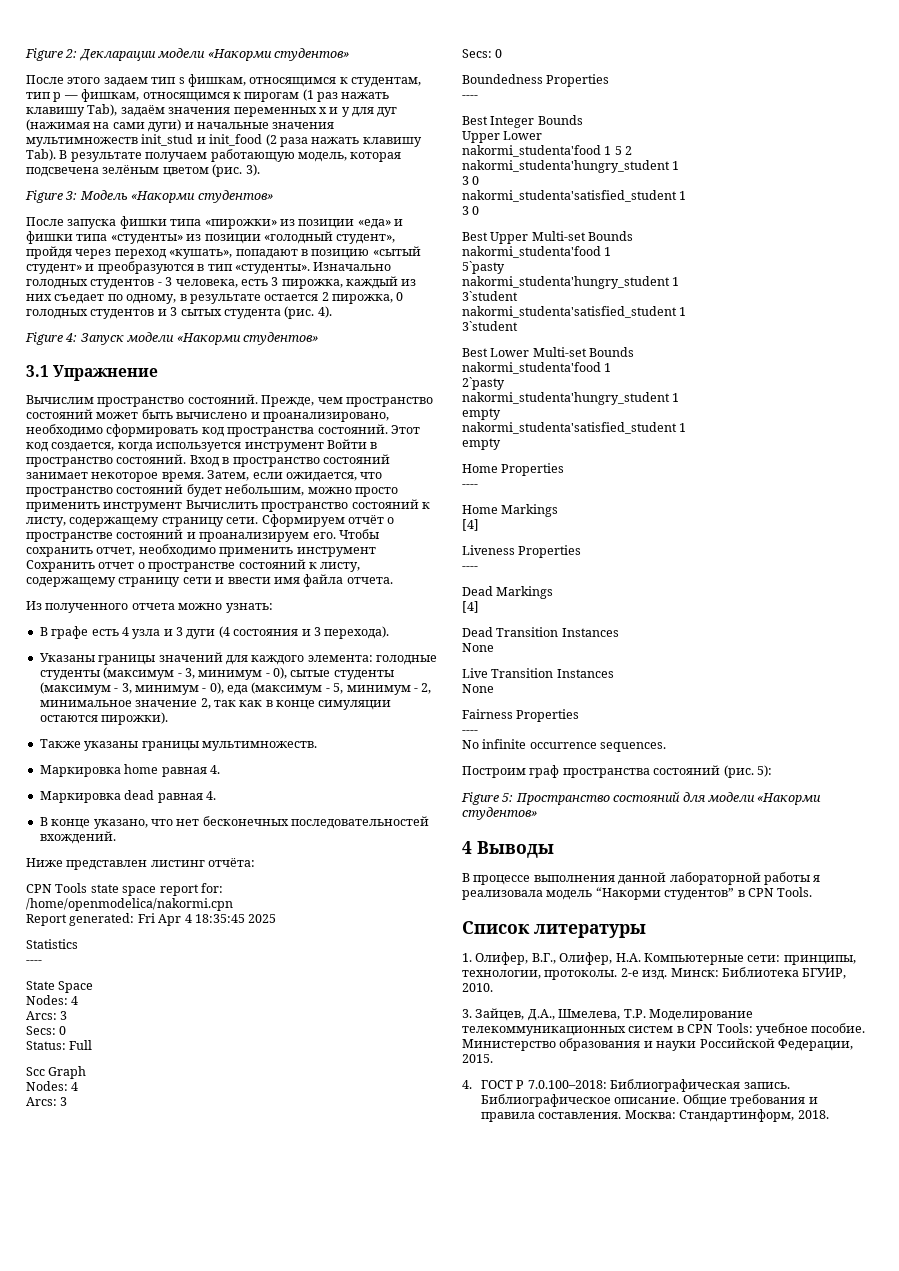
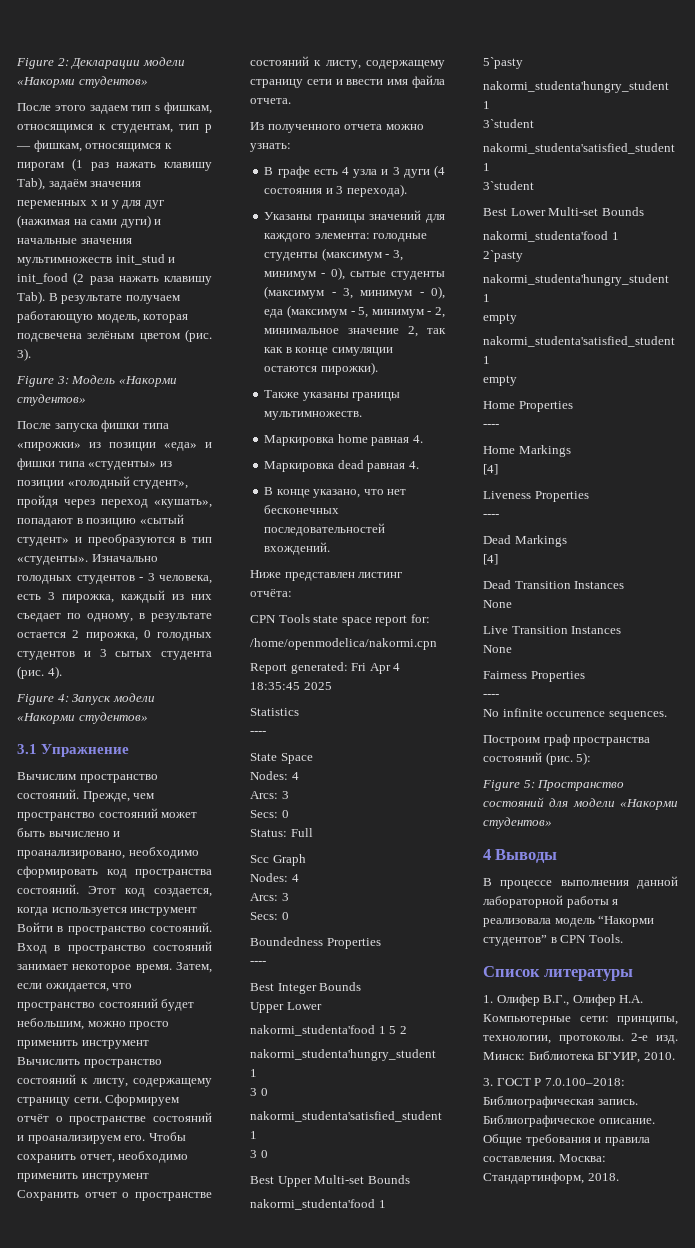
- 1. Олифер, В.Г., Олифер, Н.А. Компьютерные сети: принципы, технологии, протоколы.
+ 1. Олифер В.Г., Олифер Н.А. Компьютерные сети: принципы, технологии, протоколы.
- 3. Зайцев, Д.А., Шмелева, Т.Р. Моделирование телекоммуникационных систем в CPN Tools: учебное пособие. Министерство образования и науки Российской Федерации, 2015.
- 4. ГОСТ Р 7.0.100–2018: Библиографическая запись.
+ 3. ГОСТ Р 7.0.100–2018: Библиографическая запись.

